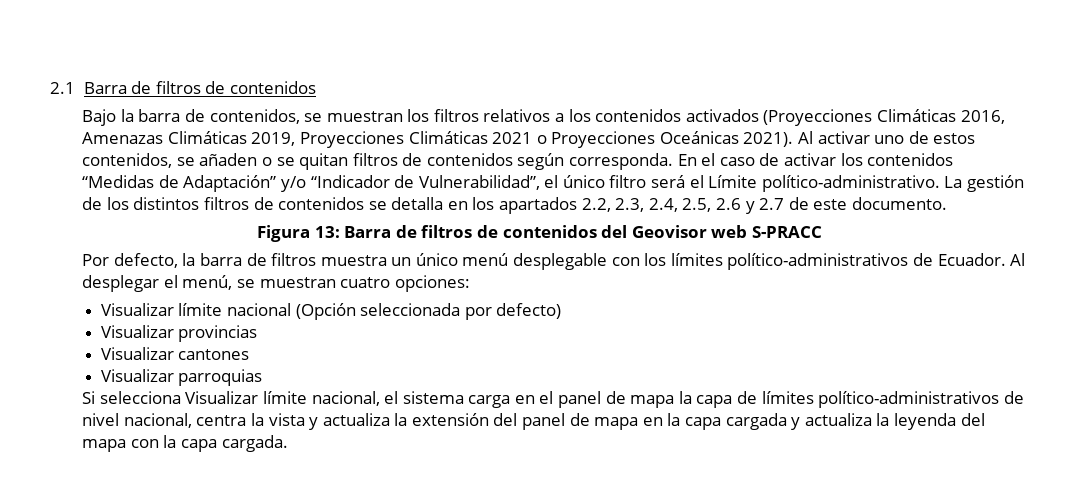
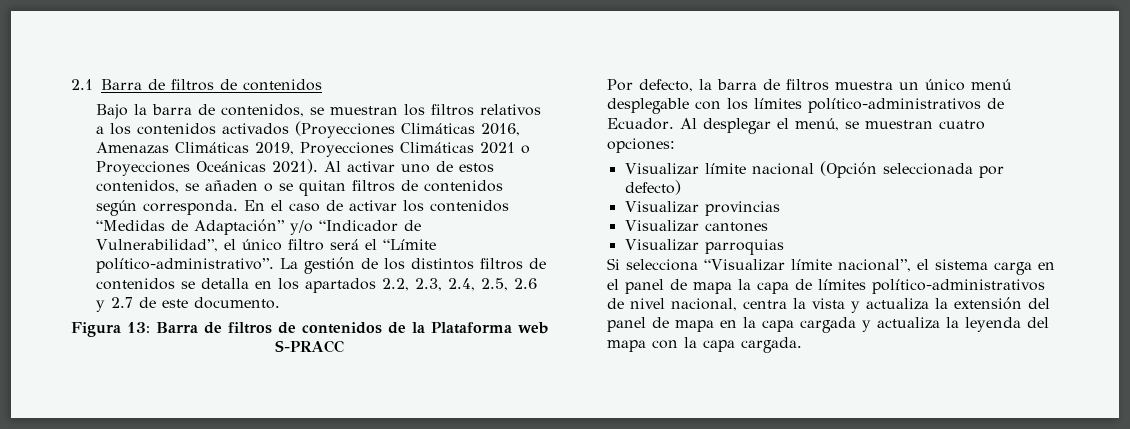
- En el caso de activar los contenidos “Medidas de Adaptación” y/o “Indicador de Vulnerabilidad”, el único filtro será el Límite político-administrativo.
+ En el caso de activar los contenidos “Medidas de Adaptación” y/o “Indicador de Vulnerabilidad”, el único filtro será el “Límite político-administrativo”.
- Figura 13: Barra de filtros de contenidos del Geovisor web S-PRACC
+ Figura 13: Barra de filtros de contenidos de la Plataforma web S-PRACC
- Si selecciona Visualizar límite nacional, el sistema carga en el panel de mapa la capa de límites político-administrativos de nivel nacional, centra la vista y actualiza la extensión del panel de mapa en la capa cargada y actualiza la leyenda del mapa con la capa cargada.
+ Si selecciona “Visualizar límite nacional”, el sistema carga en el panel de mapa la capa de límites político-administrativos de nivel nacional, centra la vista y actualiza la extensión del panel de mapa en la capa cargada y actualiza la leyenda del mapa con la capa cargada.

